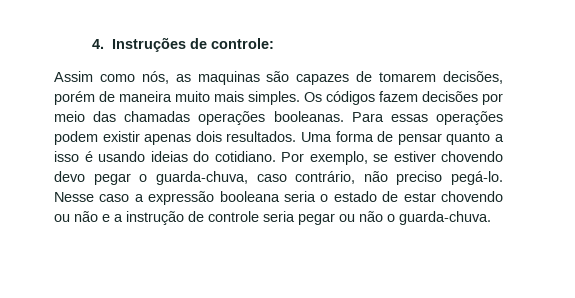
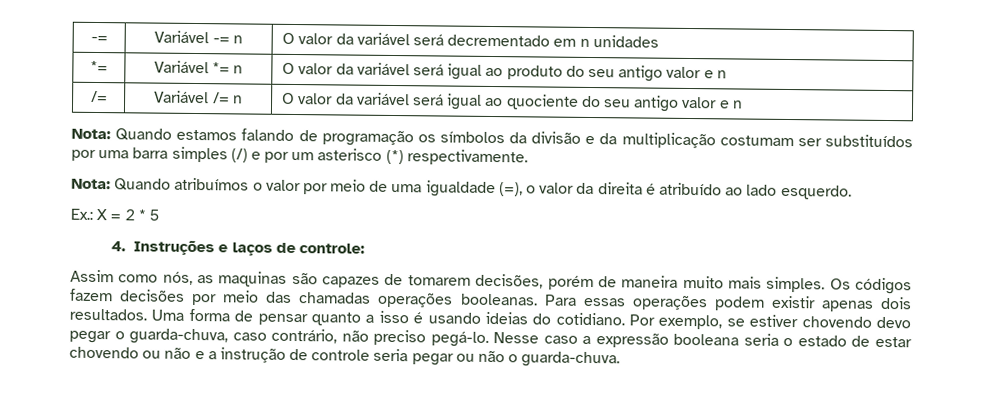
- 4. Instruções de controle:
+ -= | Variável -= n | O valor da variável será decrementado em n unidades
+ *= | Variável *= n | O valor da variável será igual ao produto do seu antigo valor e n
+ /= | Variável /= n | O valor da variável será igual ao quociente do seu antigo valor e n
+ Nota: Quando estamos falando de programação os símbolos da divisão e da multiplicação costumam ser substituídos por uma barra simples (/) e por um asterisco (*) respectivamente.
+ Nota: Quando atribuímos o valor por meio de uma igualdade (=), o valor da direita é atribuído ao lado esquerdo.
+ Ex.: X = 2 * 5
+ 4. Instruções e laços de controle:

